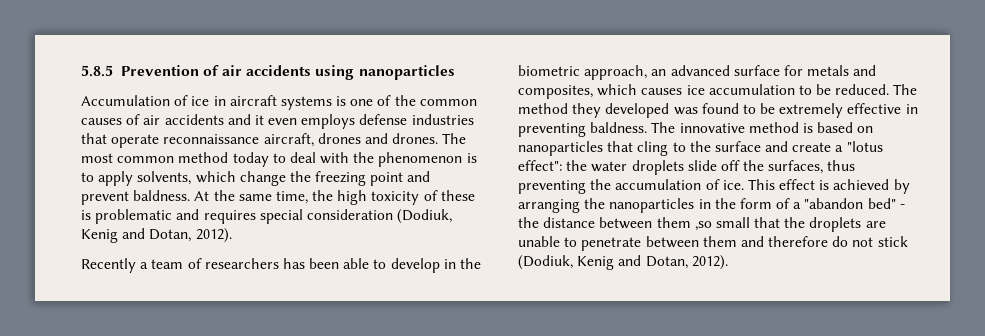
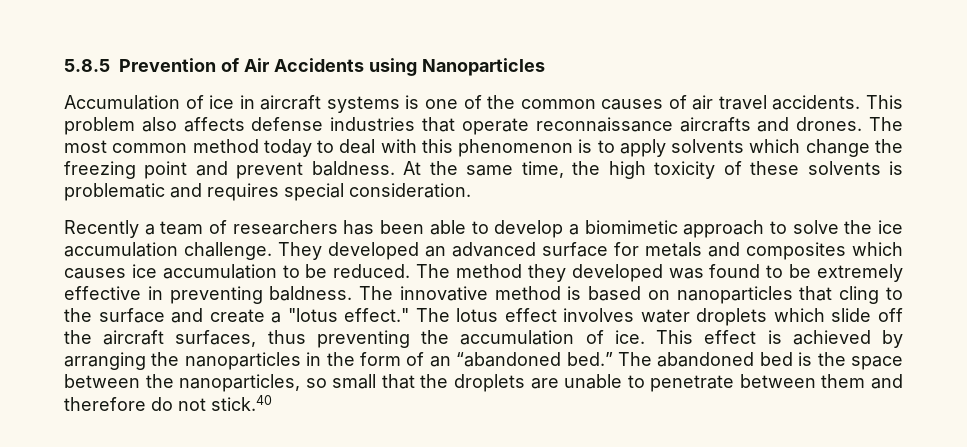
- 5.8.5 Prevention of air accidents using nanoparticles
+ 5.8.5 Prevention of Air Accidents using Nanoparticles
- Accumulation of ice in aircraft systems is one of the common causes of air accidents and it even employs defense industries that operate reconnaissance aircraft, drones and drones.
+ Accumulation of ice in aircraft systems is one of the common causes of air travel accidents. This problem also affects defense industries that operate reconnaissance aircrafts and drones.
- The most common method today to deal with the phenomenon is to apply solvents, which change the freezing point and prevent baldness.
+ The most common method today to deal with this phenomenon is to apply solvents which change the freezing point and prevent baldness.
- At the same time, the high toxicity of these is problematic and requires special consideration (Dodiuk, Kenig and Dotan, 2012).
+ At the same time, the high toxicity of these solvents is problematic and requires special consideration.
- Recently a team of researchers has been able to develop in the biometric approach, an advanced surface for metals and composites, which causes ice accumulation to be reduced.
+ Recently a team of researchers has been able to develop a biomimetic approach to solve the ice accumulation challenge. They developed an advanced surface for metals and composites which causes ice accumulation to be reduced.
- The innovative method is based on nanoparticles that cling to the surface and create a "lotus effect": the water droplets slide off the surfaces, thus preventing the accumulation of ice.
+ The innovative method is based on nanoparticles that cling to the surface and create a "lotus effect." The lotus effect involves water droplets which slide off the aircraft surfaces, thus preventing the accumulation of ice.
- This effect is achieved by arranging the nanoparticles in the form of a "abandon bed" - the distance between them ,so small that the droplets are unable to penetrate between them and therefore do not stick (Dodiuk, Kenig and Dotan, 2012).
+ This effect is achieved by arranging the nanoparticles in the form of an “abandoned bed.” The abandoned bed is the space between the nanoparticles, so small that the droplets are unable to penetrate between them and therefore do not stick.40

